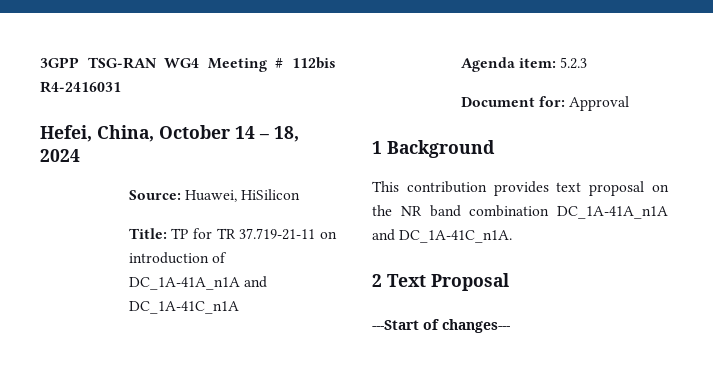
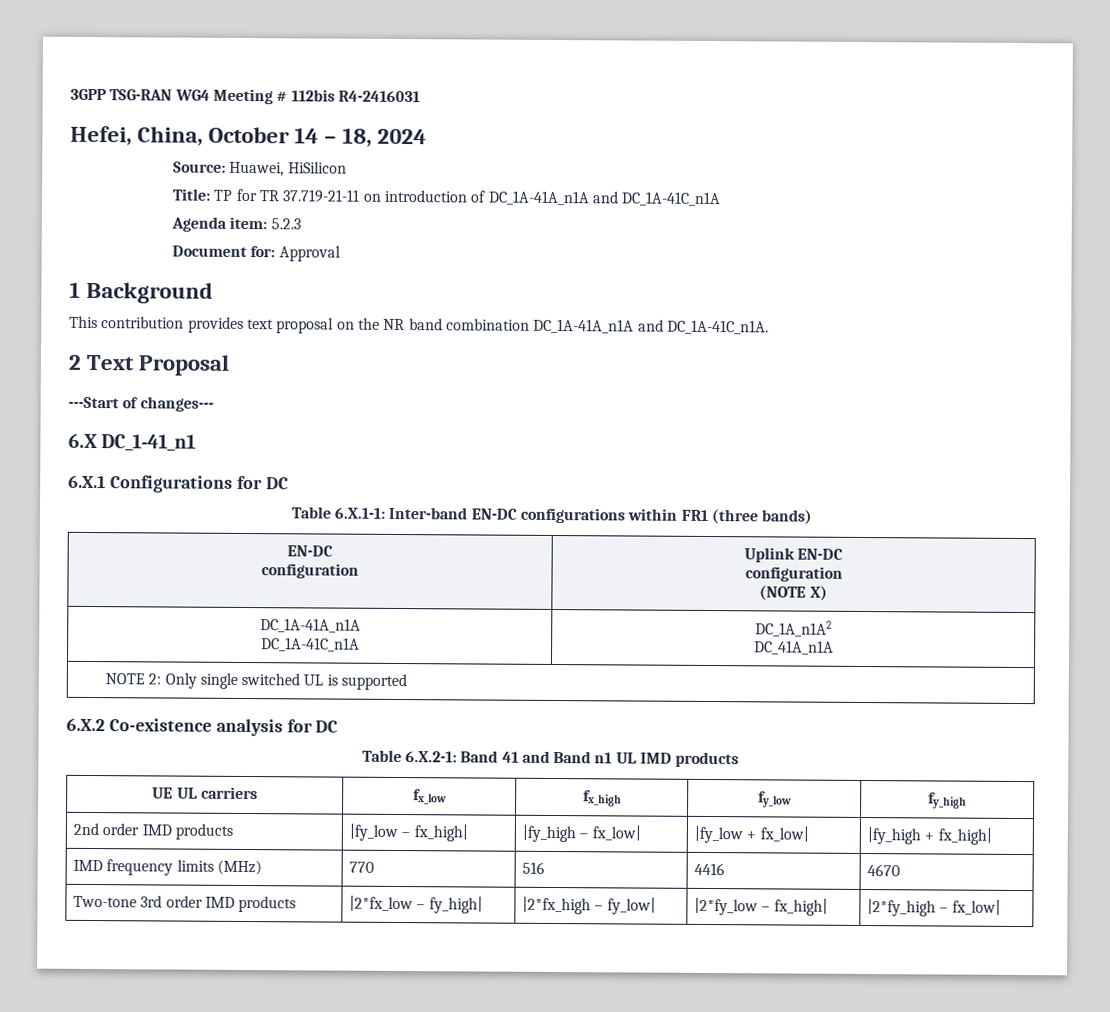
+ 6.X DC_1-41_n1
+ 6.X.1 Configurations for DC
+ Table 6.X.1-1: Inter-band EN-DC configurations within FR1 (three bands)
+ EN-DC
+ configuration | Uplink EN-DC
+ configuration
+ (NOTE X)
+ DC_1A-41A_n1A
+ DC_1A-41C_n1A | DC_1A_n1A2
+ DC_41A_n1A
+ NOTE 2: Only single switched UL is supported
+ 6.X.2 Co-existence analysis for DC
+ Table 6.X.2-1: Band 41 and Band n1 UL IMD products
+ UE UL carriers | fx_low | fx_high | fy_low | fy_high
+ 2nd order IMD products | |fy_low – fx_high| | |fy_high – fx_low| | |fy_low + fx_low| | |fy_high + fx_high|
+ IMD frequency limits (MHz) | 770 | 516 | 4416 | 4670
+ Two-tone 3rd order IMD products | |2*fx_low – fy_high| | |2*fx_high – fy_low| | |2*fy_low – fx_high| | |2*fy_high – fx_low|

